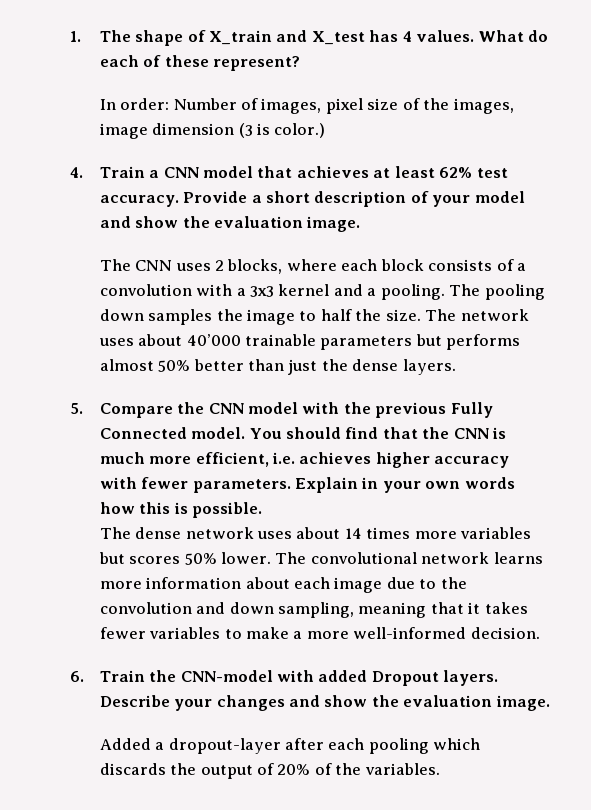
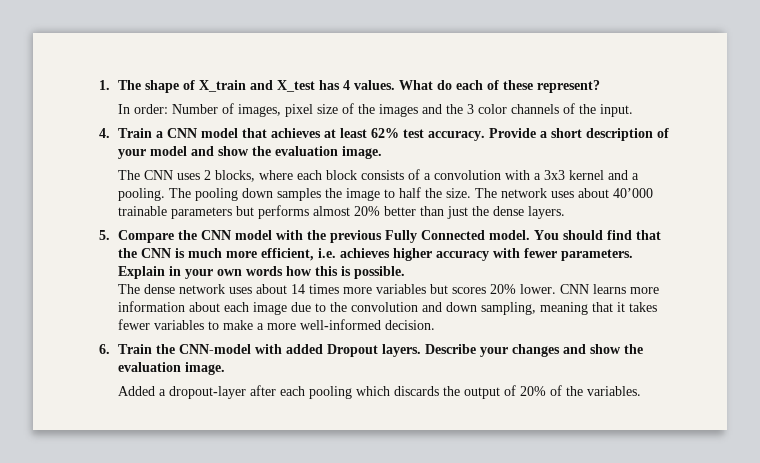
- In order: Number of images, pixel size of the images, image dimension (3 is color.)
+ In order: Number of images, pixel size of the images and the 3 color channels of the input.
- The network uses about 40’000 trainable parameters but performs almost 50% better than just the dense layers.
+ The network uses about 40’000 trainable parameters but performs almost 20% better than just the dense layers.
- The dense network uses about 14 times more variables but scores 50% lower. The convolutional network learns more information about each image due to the convolution and down sampling, meaning that it takes fewer variables to make a more well-informed decision.
+ The dense network uses about 14 times more variables but scores 20% lower. CNN learns more information about each image due to the convolution and down sampling, meaning that it takes fewer variables to make a more well-informed decision.

